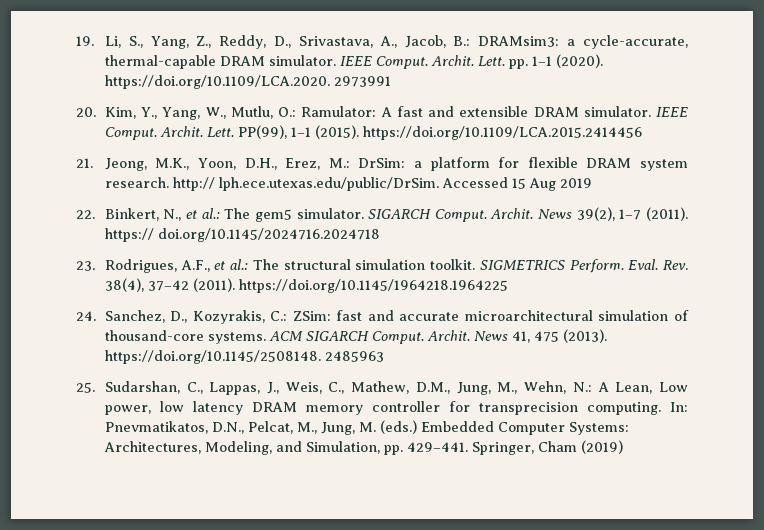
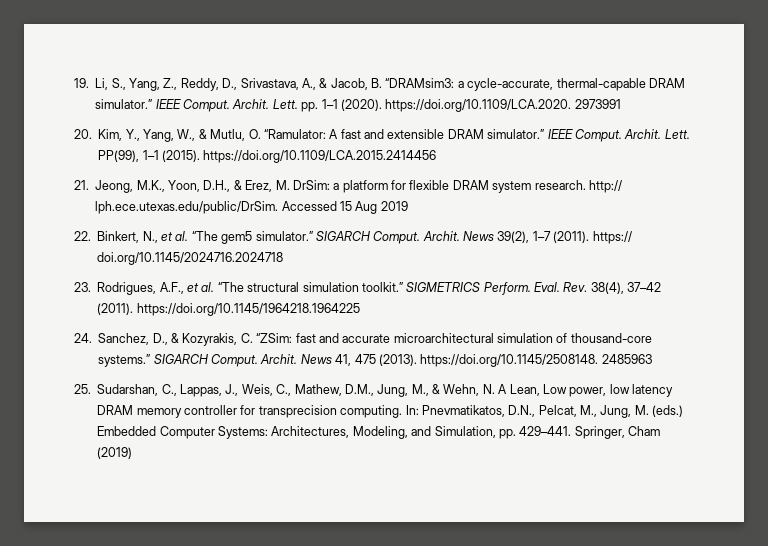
- 19. Li, S., Yang, Z., Reddy, D., Srivastava, A., Jacob, B.: DRAMsim3: a cycle-accurate, thermal-capable DRAM simulator.
+ 19. Li, S., Yang, Z., Reddy, D., Srivastava, A., & Jacob, B. “DRAMsim3: a cycle-accurate, thermal-capable DRAM simulator.”
- 20. Kim, Y., Yang, W., Mutlu, O.: Ramulator: A fast and extensible DRAM simulator.
+ 20. Kim, Y., Yang, W., & Mutlu, O. “Ramulator: A fast and extensible DRAM simulator.”
- 21. Jeong, M.K., Yoon, D.H., Erez, M.: DrSim: a platform for flexible DRAM system research. http:// lph.ece.utexas.edu/public/DrSim. Accessed 15 Aug 2019
+ 21. Jeong, M.K., Yoon, D.H., & Erez, M. DrSim: a platform for flexible DRAM system research. http:// lph.ece.utexas.edu/public/DrSim. Accessed 15 Aug 2019
- 22. Binkert, N., et al.: The gem5 simulator.
+ 22. Binkert, N., et al. “The gem5 simulator.”
- 23. Rodrigues, A.F., et al.: The structural simulation toolkit.
+ 23. Rodrigues, A.F., et al. “The structural simulation toolkit.”
- 24. Sanchez, D., Kozyrakis, C.: ZSim: fast and accurate microarchitectural simulation of thousand-core systems. ACM SIGARCH Comput.
+ 24. Sanchez, D., & Kozyrakis, C. “ZSim: fast and accurate microarchitectural simulation of thousand-core systems.” SIGARCH Comput.
- 25. Sudarshan, C., Lappas, J., Weis, C., Mathew, D.M., Jung, M., Wehn, N.: A Lean, Low power, low latency DRAM memory controller for transprecision computing.
+ 25. Sudarshan, C., Lappas, J., Weis, C., Mathew, D.M., Jung, M., & Wehn, N. A Lean, Low power, low latency DRAM memory controller for transprecision computing.

